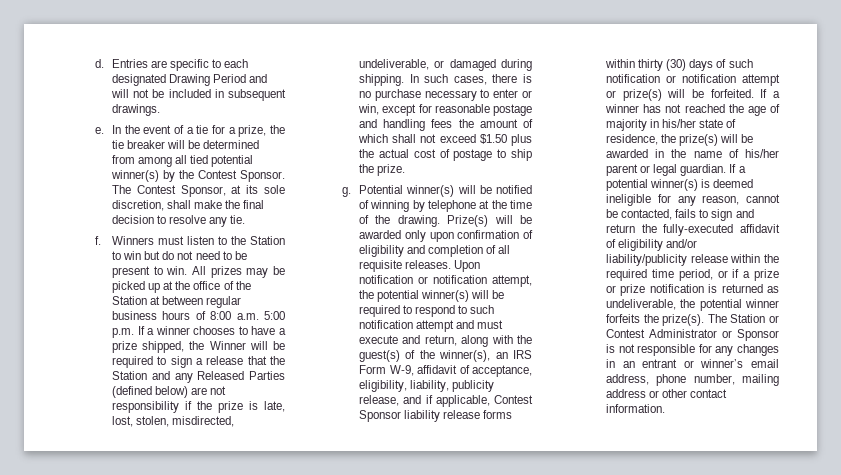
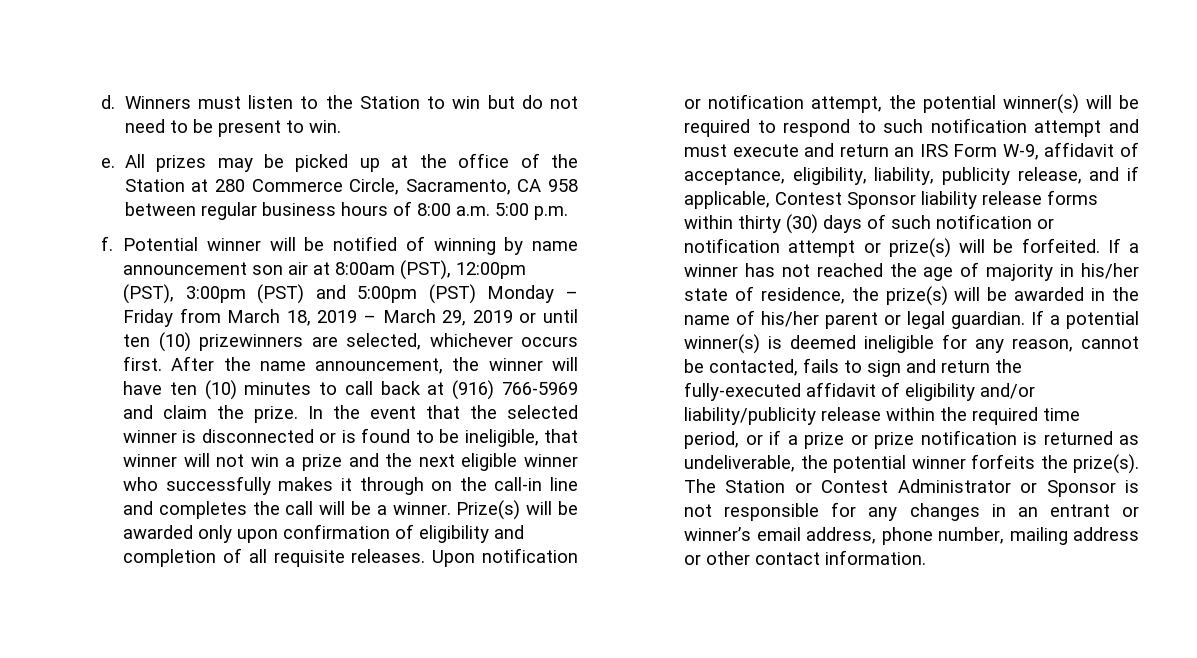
- Entries are specific to each designated Drawing Period and will not be included in subsequent drawings.
- e. In the event of a tie for a prize, the tie breaker will be determined from among all tied potential winner(s) by the Contest Sponsor. The Contest Sponsor, at its sole discretion, shall make the final decision to resolve any tie.
- f.
- Winners must listen to the Station to win but do not need to be present to win. All prizes may be picked up at the office of the Station at between regular business hours of 8:00 a.m. 5:00 p.m. If a winner chooses to have a prize shipped, the Winner will be required to sign a release that the Station and any Released Parties (defined below) are not responsibility if the prize is late, lost, stolen, misdirected, undeliverable, or damaged during shipping. In such cases, there is no purchase necessary to enter or win, except for reasonable postage and handling fees the amount of which shall not exceed $1.50 plus the actual cost of postage to ship the prize.
- g. Potential winner(s) will be notified of winning by telephone at the time of the drawing.
+ Winners must listen to the Station to win but do not need to be present to win.
+ e. All prizes may be picked up at the office of the Station at 280 Commerce Circle, Sacramento, CA 958 between regular business hours of 8:00 a.m. 5:00 p.m.
+ f. Potential winner will be notified of winning by name announcement son air at 8:00am (PST), 12:00pm (PST), 3:00pm (PST) and 5:00pm (PST) Monday – Friday from March 18, 2019 – March 29, 2019 or until ten (10) prizewinners are selected, whichever occurs first. After the name announcement, the winner will have ten (10) minutes to call back at (916) 766-5969 and claim the prize. In the event that the selected winner is disconnected or is found to be ineligible, that winner will not win a prize and the next eligible winner who successfully makes it through on the call-in line and completes the call will be a winner.
- Upon notification or notification attempt, the potential winner(s) will be required to respond to such notification attempt and must execute and return, along with the guest(s) of the winner(s), an IRS Form W-9, affidavit of acceptance, eligibility, liability, publicity release, and if applicable, Contest Sponsor liability release forms within thirty (30) days of such notification or notification attempt or prize(s) will be forfeited.
+ Upon notification or notification attempt, the potential winner(s) will be required to respond to such notification attempt and must execute and return an IRS Form W-9, affidavit of acceptance, eligibility, liability, publicity release, and if applicable, Contest Sponsor liability release forms within thirty (30) days of such notification or notification attempt or prize(s) will be forfeited.

